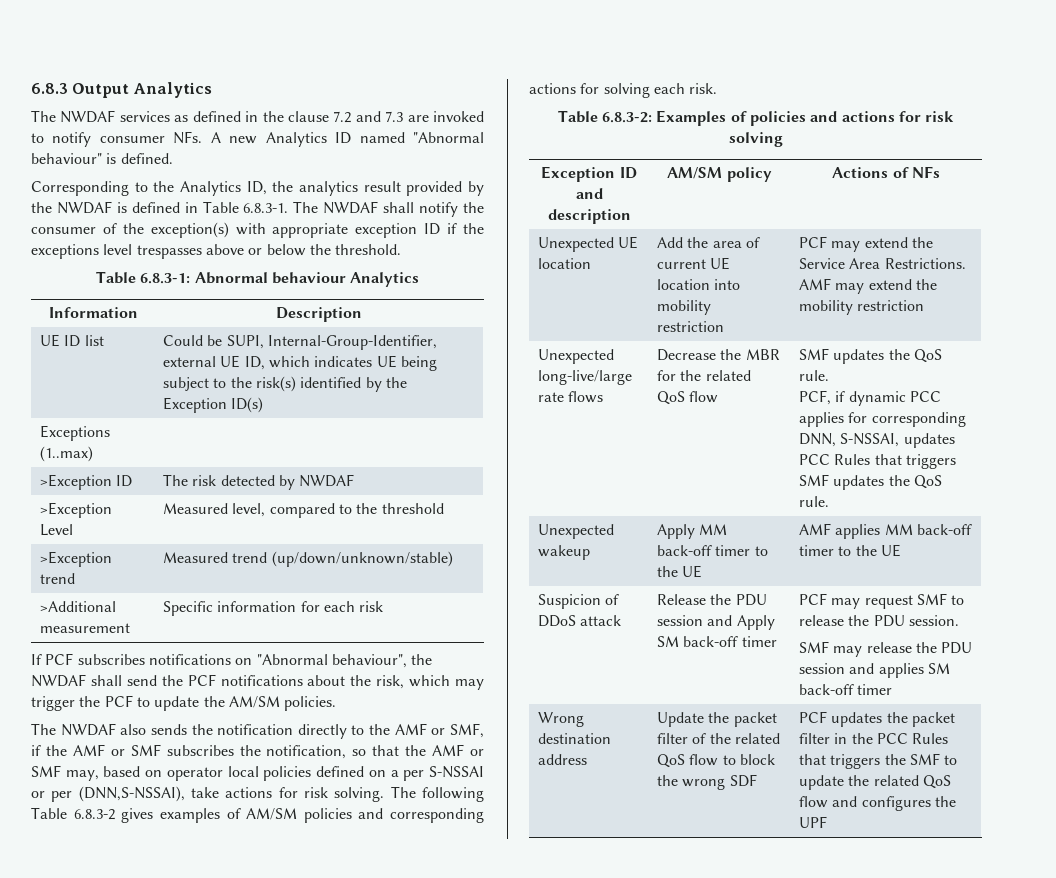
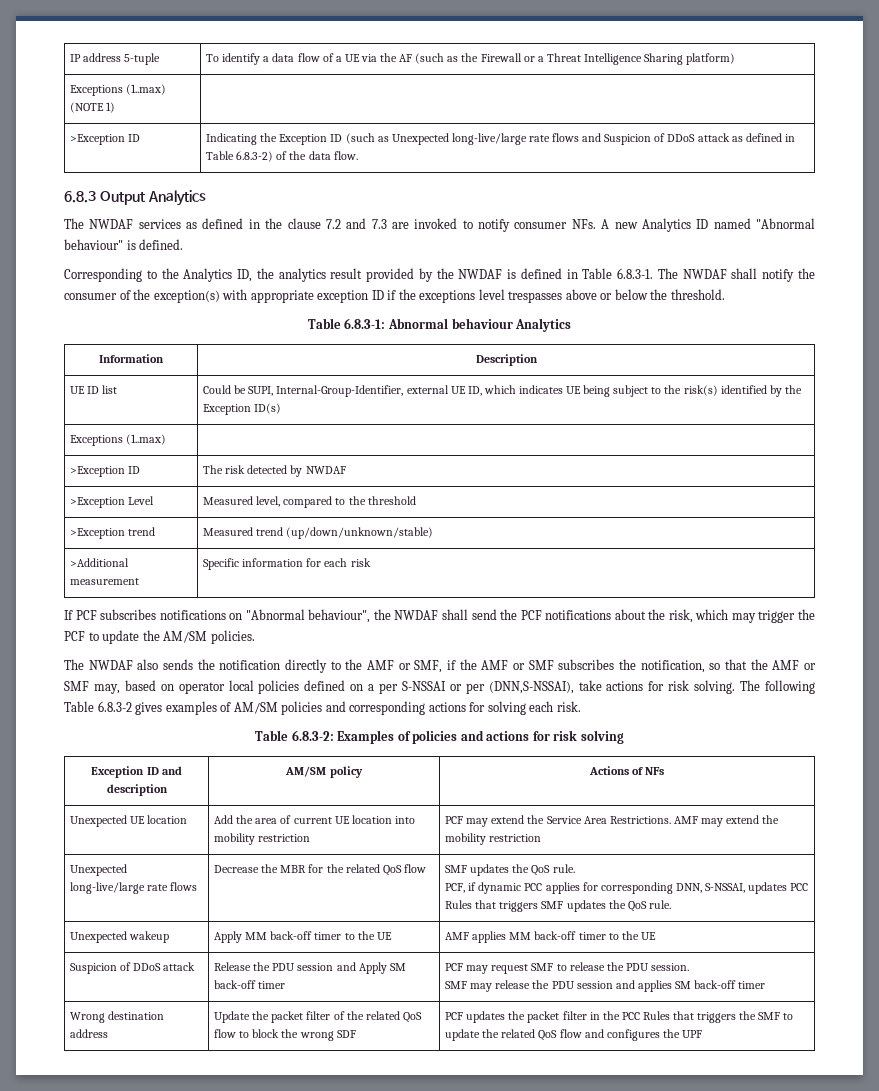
+ IP address 5-tuple | To identify a data flow of a UE via the AF (such as the Firewall or a Threat Intelligence Sharing platform)
+ Exceptions (1..max) (NOTE 1) |
+ >Exception ID | Indicating the Exception ID (such as Unexpected long-live/large rate flows and Suspicion of DDoS attack as defined in Table 6.8.3-2) of the data flow.

